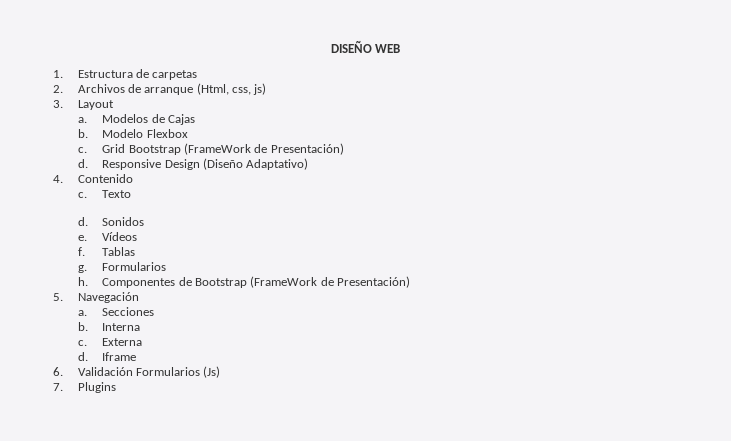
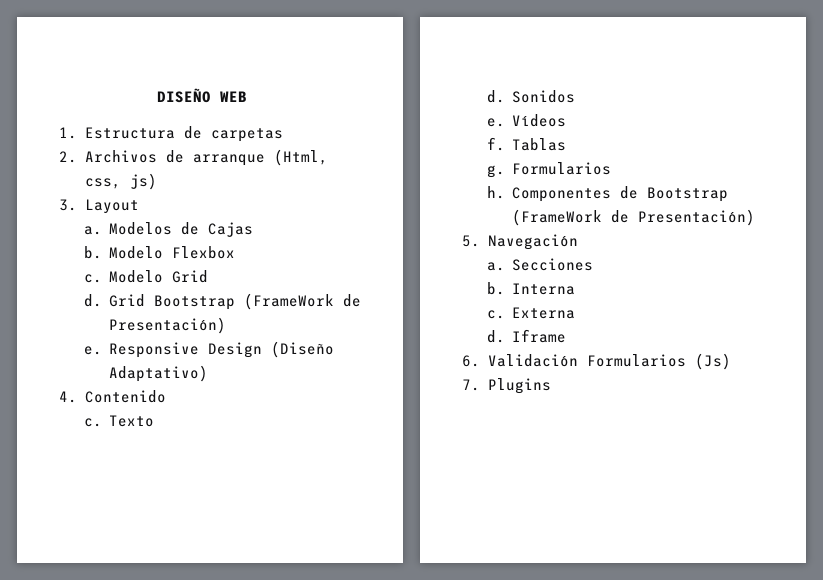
+ Modelo Grid
+ d.
  Grid Bootstrap (FrameWork de Presentación)
- d.
+ e.

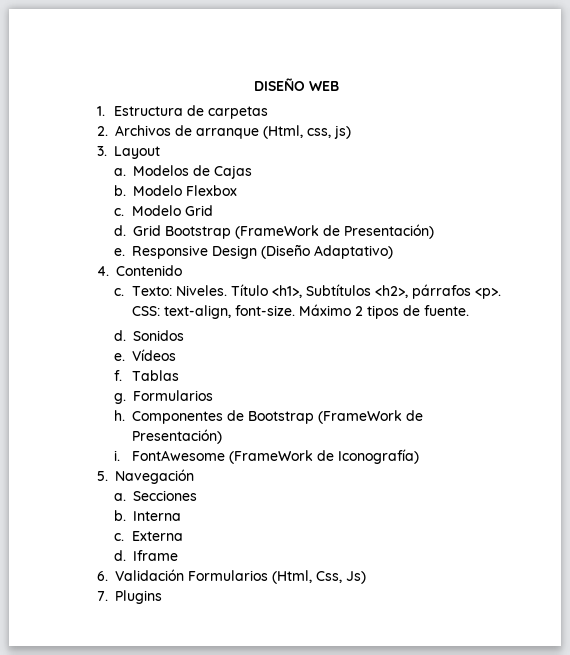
- Texto
+ Texto: Niveles. Título <h1>, Subtítulos <h2>, párrafos <p>. CSS: text-align, font-size. Máximo 2 tipos de fuente.
+ i. FontAwesome (FrameWork de Iconografía)
- 6. Validación Formularios (Js)
+ 6. Validación Formularios (Html, Css, Js)

